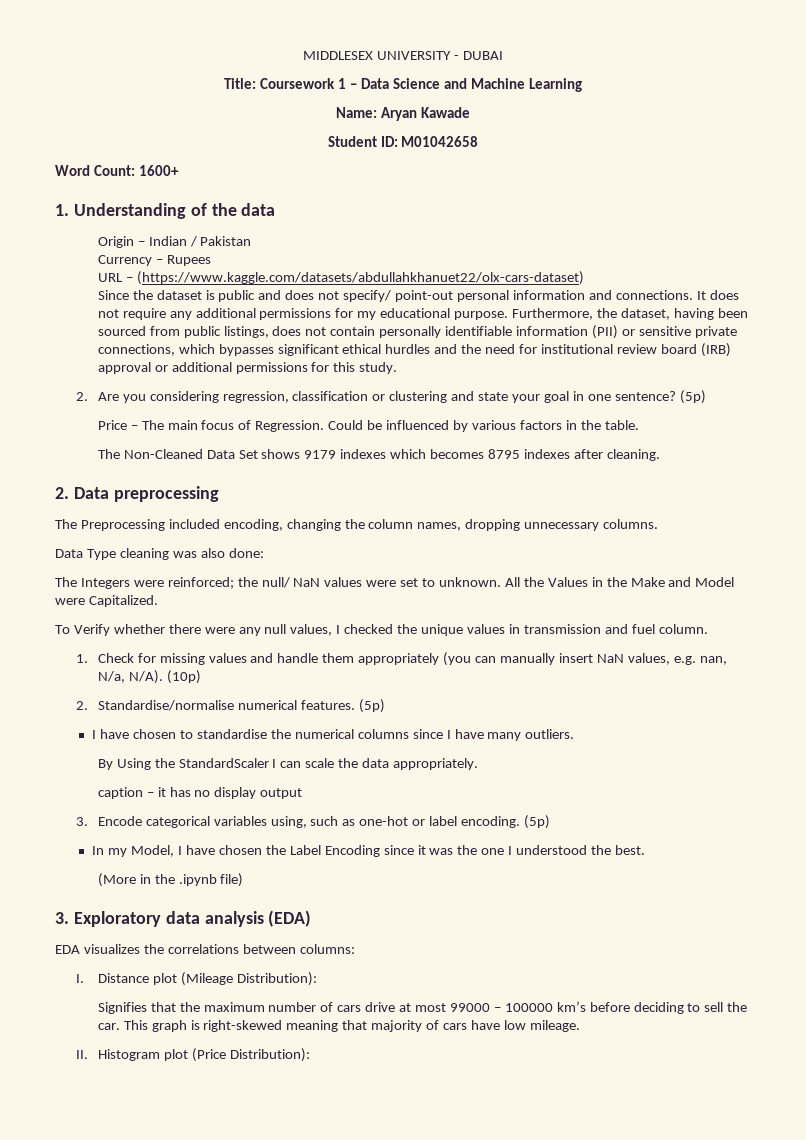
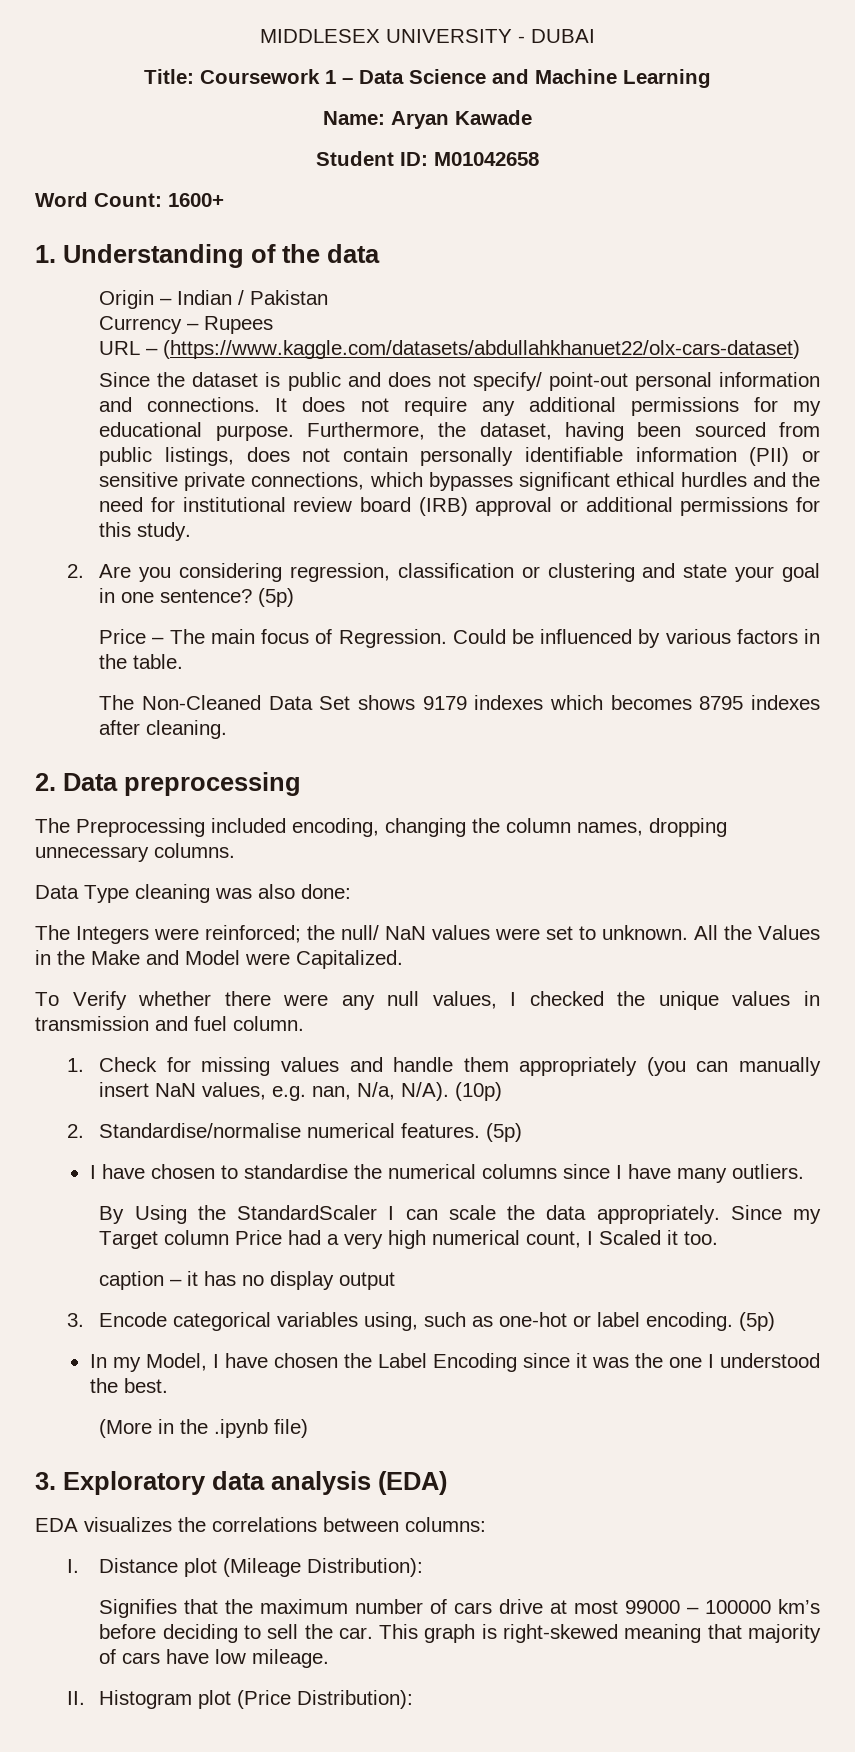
+ Since my Target column Price had a very high numerical count, I Scaled it too.

